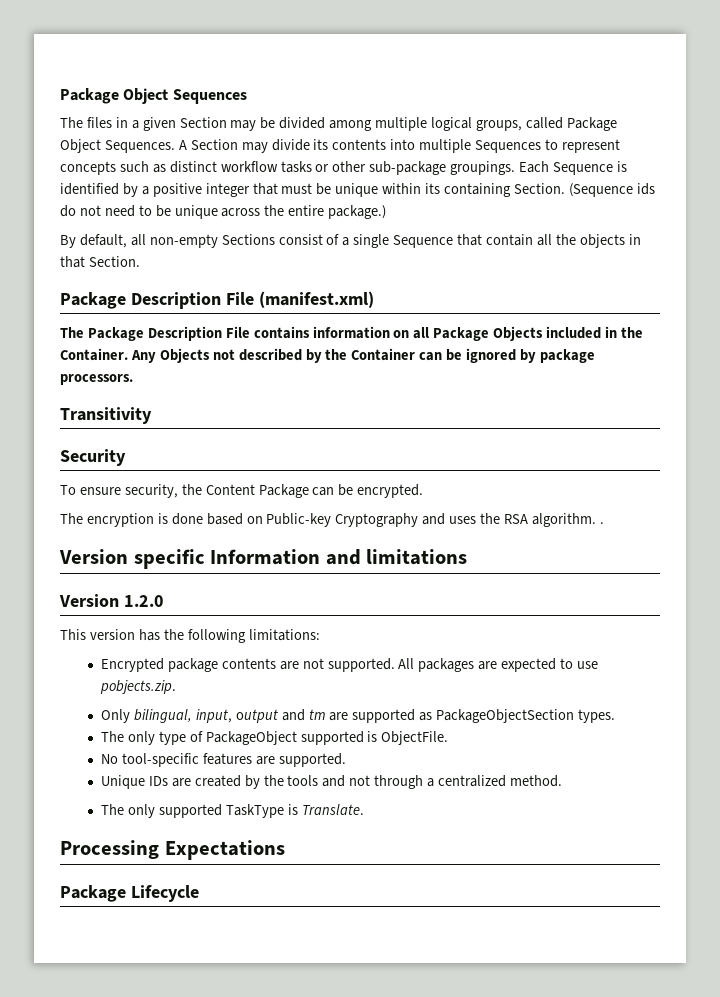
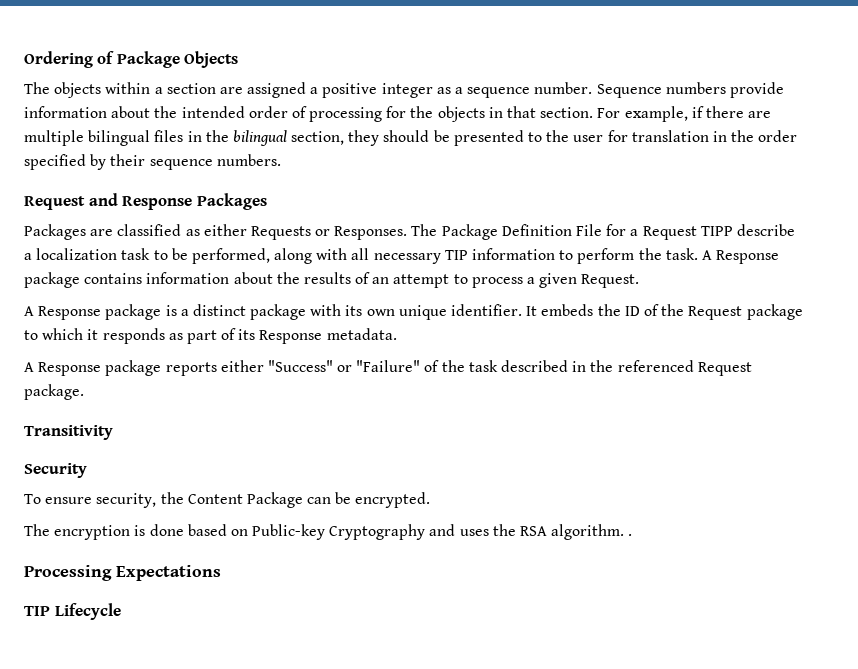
- Package Object Sequences
- The files in a given Section may be divided among multiple logical groups, called Package Object Sequences. A Section may divide its contents into multiple Sequences to represent concepts such as distinct workflow tasks or other sub-package groupings. Each Sequence is identified by a positive integer that must be unique within its containing Section. (Sequence ids do not need to be unique across the entire package.)
- By default, all non-empty Sections consist of a single Sequence that contain all the objects in that Section.
- Package Description File (manifest.xml)
- The Package Description File contains information on all Package Objects included in the Container. Any Objects not described by the Container can be ignored by package processors.
+ Ordering of Package Objects
+ The objects within a section are assigned a positive integer as a sequence number. Sequence numbers provide information about the intended order of processing for the objects in that section. For example, if there are multiple bilingual files in the bilingual section, they should be presented to the user for translation in the order specified by their sequence numbers.
+ Request and Response Packages
+ Packages are classified as either Requests or Responses. The Package Definition File for a Request TIPP describe a localization task to be performed, along with all necessary TIP information to perform the task. A Response package contains information about the results of an attempt to process a given Request.
+ A Response package is a distinct package with its own unique identifier. It embeds the ID of the Request package to which it responds as part of its Response metadata.
+ A Response package reports either "Success" or "Failure" of the task described in the referenced Request package.
- Version specific Information and limitations
- Version 1.2.0
- This version has the following limitations:
- Encrypted package contents are not supported. All packages are expected to use pobjects.zip.
- Only bilingual, input, output and tm are supported as PackageObjectSection types.
- The only type of PackageObject supported is ObjectFile.
- No tool-specific features are supported.
- Unique IDs are created by the tools and not through a centralized method.
- The only supported TaskType is Translate.
- Package Lifecycle
+ TIP Lifecycle

